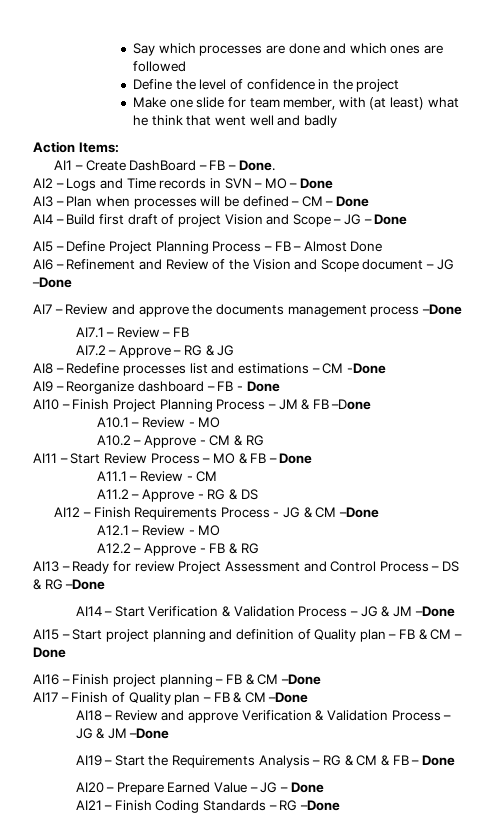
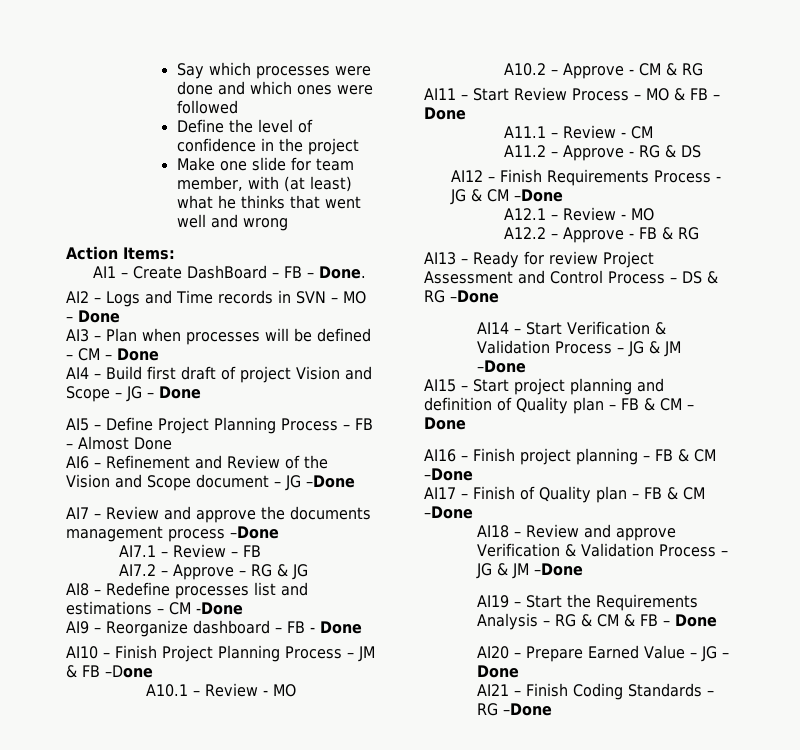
- Say which processes are done and which ones are followed
+ Say which processes were done and which ones were followed
- Make one slide for team member, with (at least) what he think that went well and badly
+ Make one slide for team member, with (at least) what he thinks that went well and wrong

